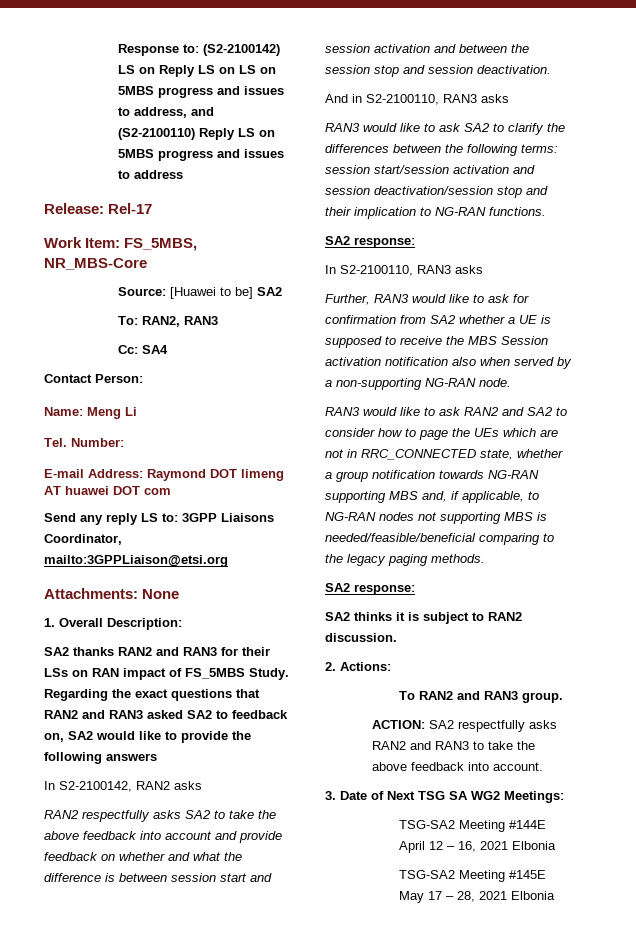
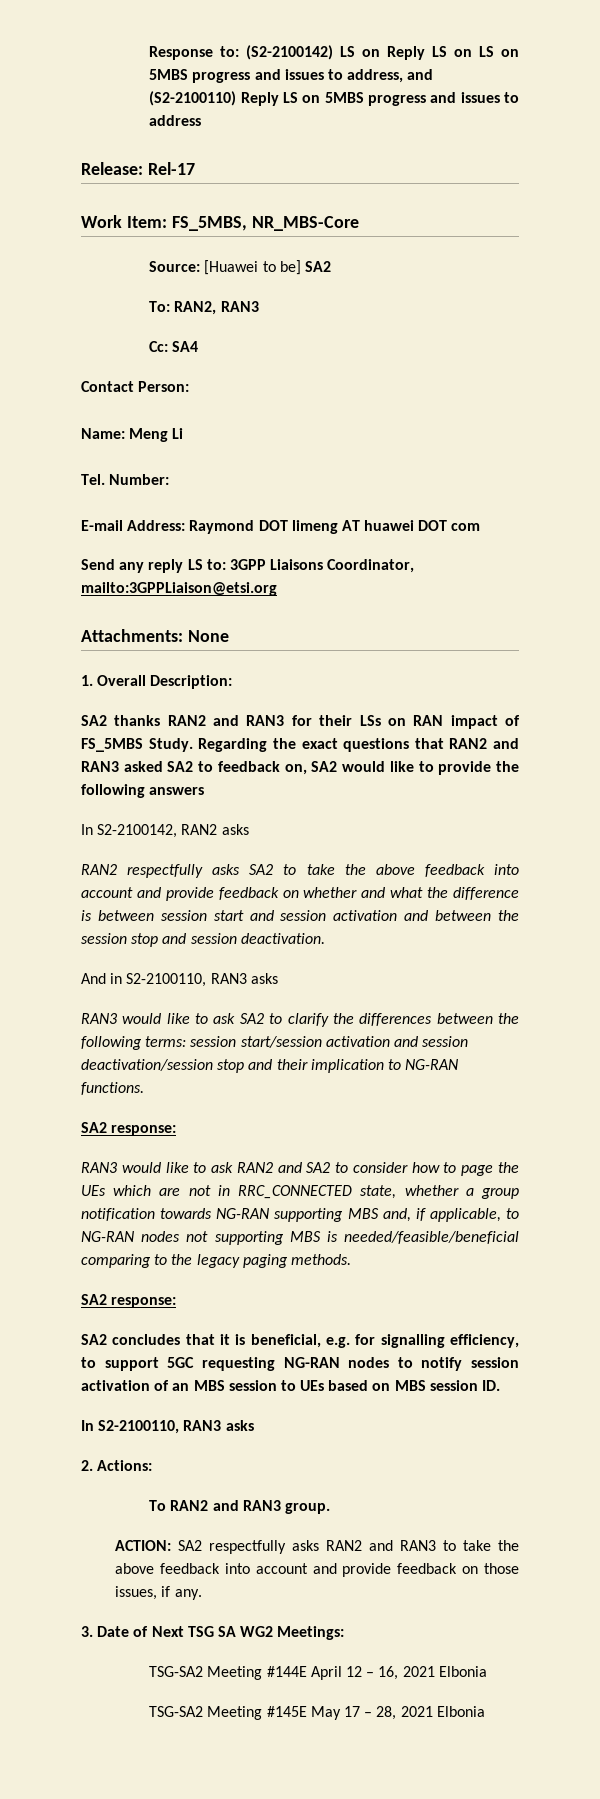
- In S2-2100110, RAN3 asks
- Further, RAN3 would like to ask for confirmation from SA2 whether a UE is supposed to receive the MBS Session activation notification also when served by a non-supporting NG-RAN node.
- SA2 thinks it is subject to RAN2 discussion.
+ SA2 concludes that it is beneficial, e.g. for signalling efficiency, to support 5GC requesting NG-RAN nodes to notify session activation of an MBS session to UEs based on MBS session ID.
+ In S2-2100110, RAN3 asks
- ACTION: SA2 respectfully asks RAN2 and RAN3 to take the above feedback into account.
+ ACTION: SA2 respectfully asks RAN2 and RAN3 to take the above feedback into account and provide feedback on those issues, if any.

